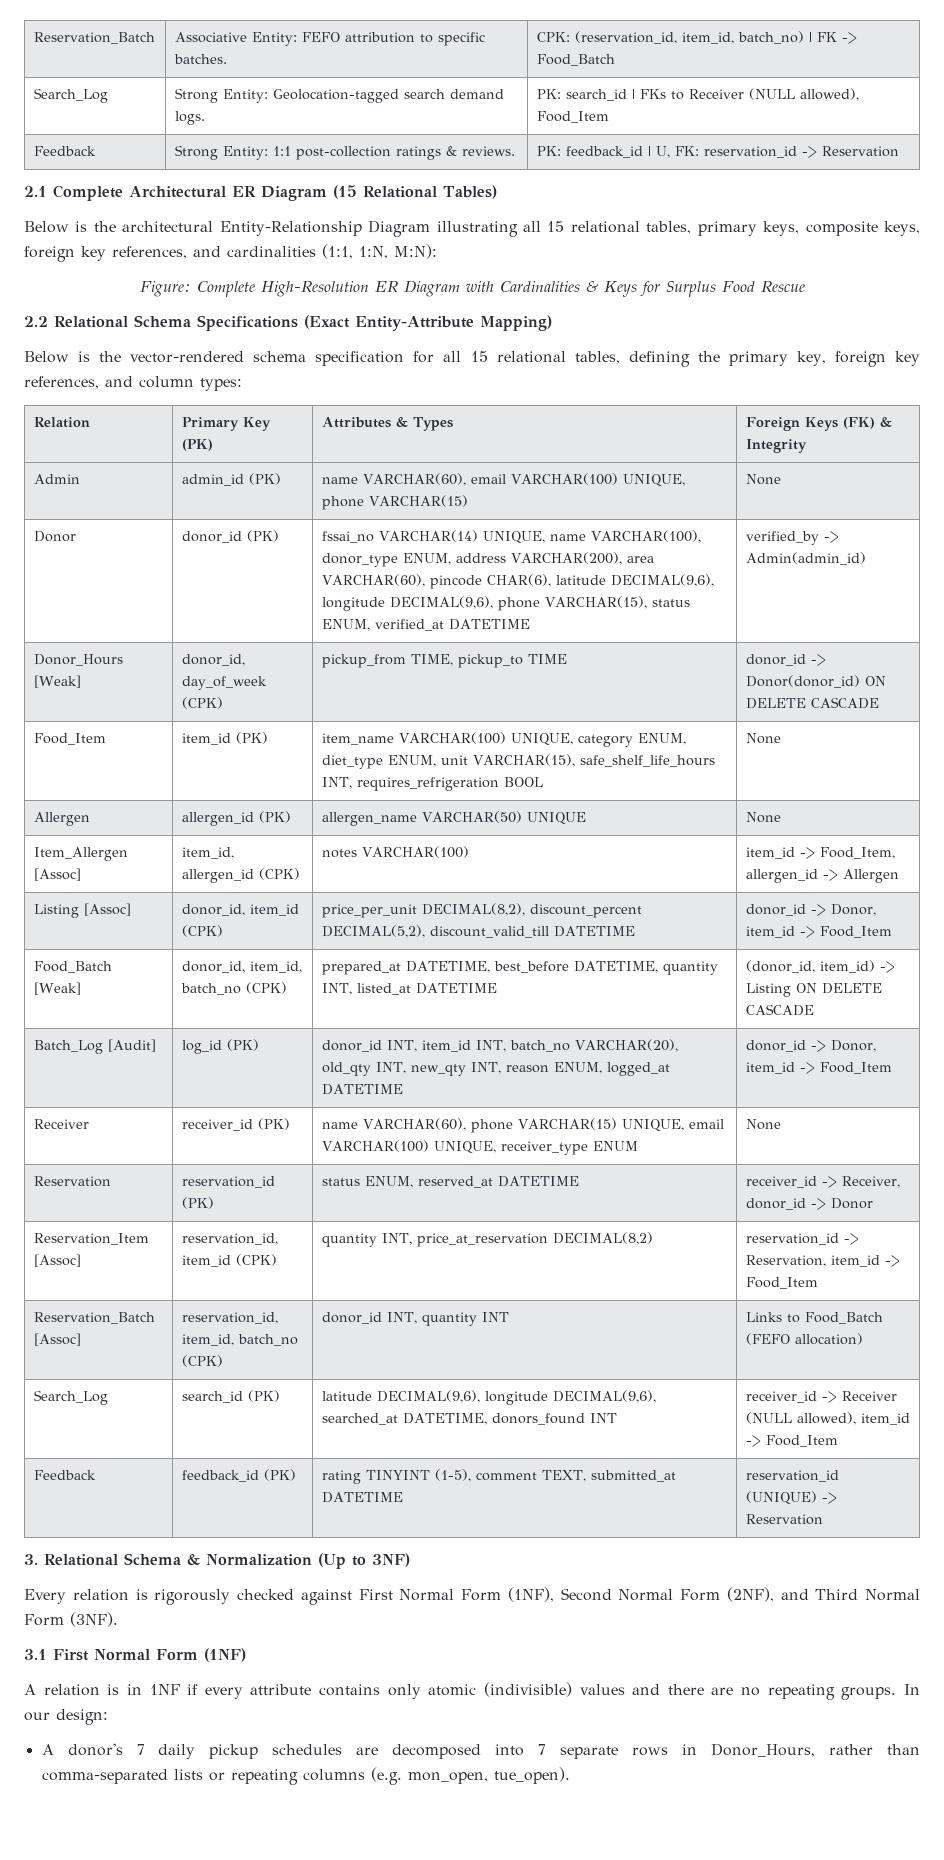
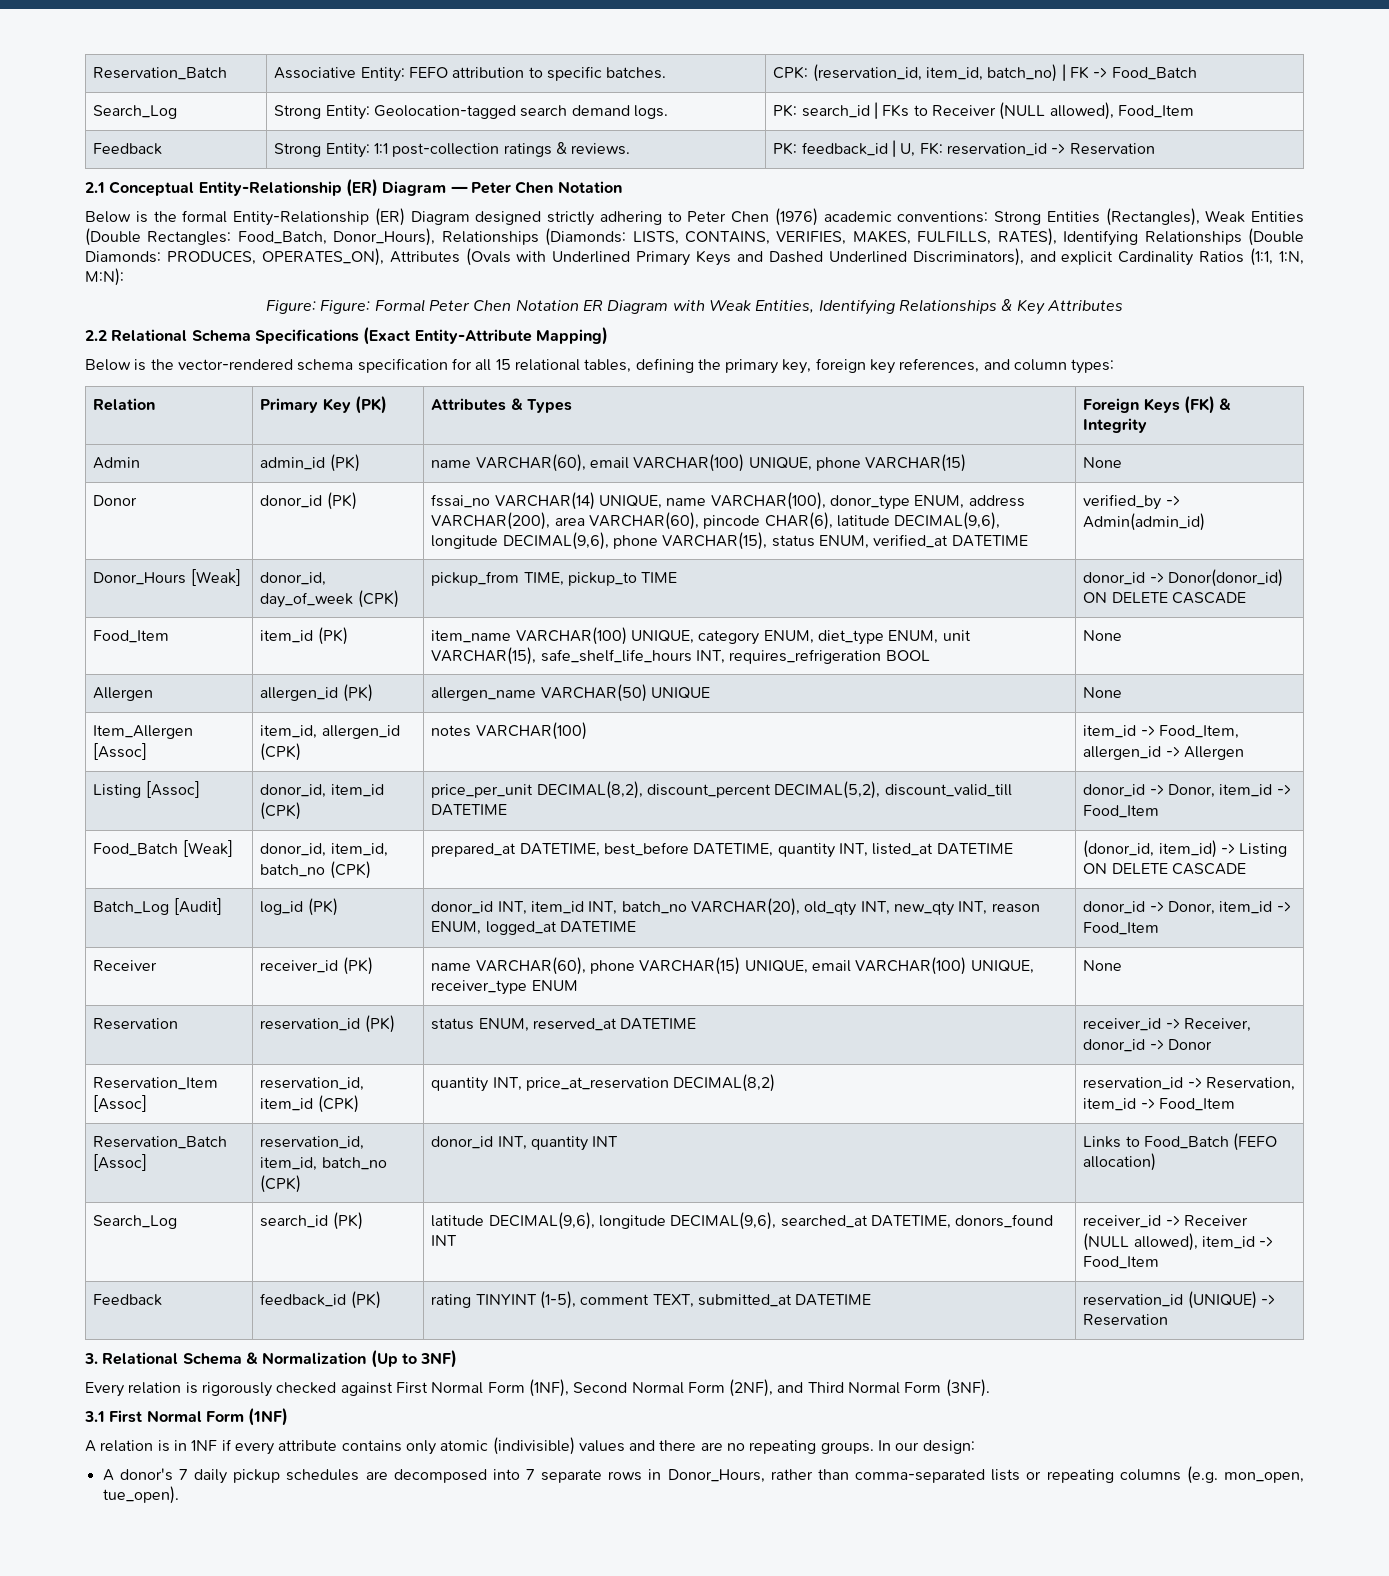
- 2.1 Complete Architectural ER Diagram (15 Relational Tables)
- Below is the architectural Entity-Relationship Diagram illustrating all 15 relational tables, primary keys, composite keys, foreign key references, and cardinalities (1:1, 1:N, M:N):
- Figure: Complete High-Resolution ER Diagram with Cardinalities & Keys for Surplus Food Rescue
+ 2.1 Conceptual Entity-Relationship (ER) Diagram — Peter Chen Notation
+ Below is the formal Entity-Relationship (ER) Diagram designed strictly adhering to Peter Chen (1976) academic conventions: Strong Entities (Rectangles), Weak Entities (Double Rectangles: Food_Batch, Donor_Hours), Relationships (Diamonds: LISTS, CONTAINS, VERIFIES, MAKES, FULFILLS, RATES), Identifying Relationships (Double Diamonds: PRODUCES, OPERATES_ON), Attributes (Ovals with Underlined Primary Keys and Dashed Underlined Discriminators), and explicit Cardinality Ratios (1:1, 1:N, M:N):
+ Figure: Figure: Formal Peter Chen Notation ER Diagram with Weak Entities, Identifying Relationships & Key Attributes

